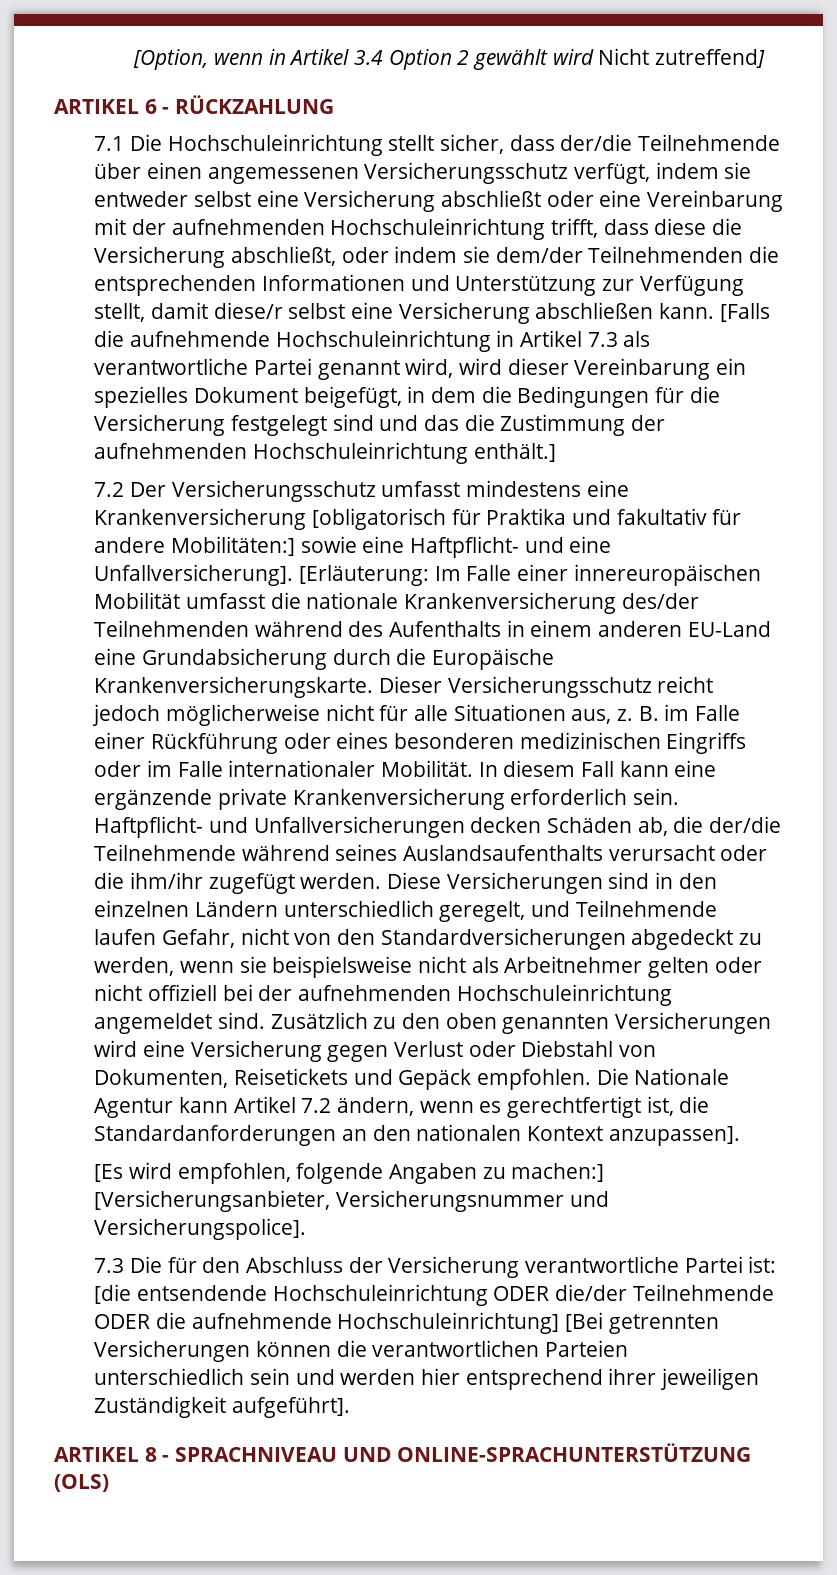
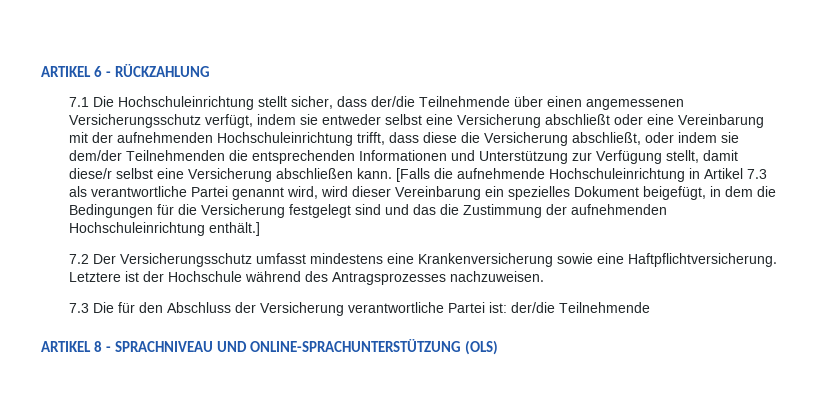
- [Option, wenn in Artikel 3.4 Option 2 gewählt wird Nicht zutreffend]
- 7.2 Der Versicherungsschutz umfasst mindestens eine Krankenversicherung [obligatorisch für Praktika und fakultativ für andere Mobilitäten:] sowie eine Haftpflicht- und eine Unfallversicherung]. [Erläuterung: Im Falle einer innereuropäischen Mobilität umfasst die nationale Krankenversicherung des/der Teilnehmenden während des Aufenthalts in einem anderen EU-Land eine Grundabsicherung durch die Europäische Krankenversicherungskarte. Dieser Versicherungsschutz reicht jedoch möglicherweise nicht für alle Situationen aus, z. B. im Falle einer Rückführung oder eines besonderen medizinischen Eingriffs oder im Falle internationaler Mobilität. In diesem Fall kann eine ergänzende private Krankenversicherung erforderlich sein. Haftpflicht- und Unfallversicherungen decken Schäden ab, die der/die Teilnehmende während seines Auslandsaufenthalts verursacht oder die ihm/ihr zugefügt werden. Diese Versicherungen sind in den einzelnen Ländern unterschiedlich geregelt, und Teilnehmende laufen Gefahr, nicht von den Standardversicherungen abgedeckt zu werden, wenn sie beispielsweise nicht als Arbeitnehmer gelten oder nicht offiziell bei der aufnehmenden Hochschuleinrichtung angemeldet sind. Zusätzlich zu den oben genannten Versicherungen wird eine Versicherung gegen Verlust oder Diebstahl von Dokumenten, Reisetickets und Gepäck empfohlen. Die Nationale Agentur kann Artikel 7.2 ändern, wenn es gerechtfertigt ist, die Standardanforderungen an den nationalen Kontext anzupassen].
- [Es wird empfohlen, folgende Angaben zu machen:] [Versicherungsanbieter, Versicherungsnummer und Versicherungspolice].
+ 7.2 Der Versicherungsschutz umfasst mindestens eine Krankenversicherung sowie eine Haftpflichtversicherung. Letztere ist der Hochschule während des Antragsprozesses nachzuweisen.
- 7.3 Die für den Abschluss der Versicherung verantwortliche Partei ist: [die entsendende Hochschuleinrichtung ODER die/der Teilnehmende ODER die aufnehmende Hochschuleinrichtung] [Bei getrennten Versicherungen können die verantwortlichen Parteien unterschiedlich sein und werden hier entsprechend ihrer jeweiligen Zuständigkeit aufgeführt].
+ 7.3 Die für den Abschluss der Versicherung verantwortliche Partei ist: der/die Teilnehmende

